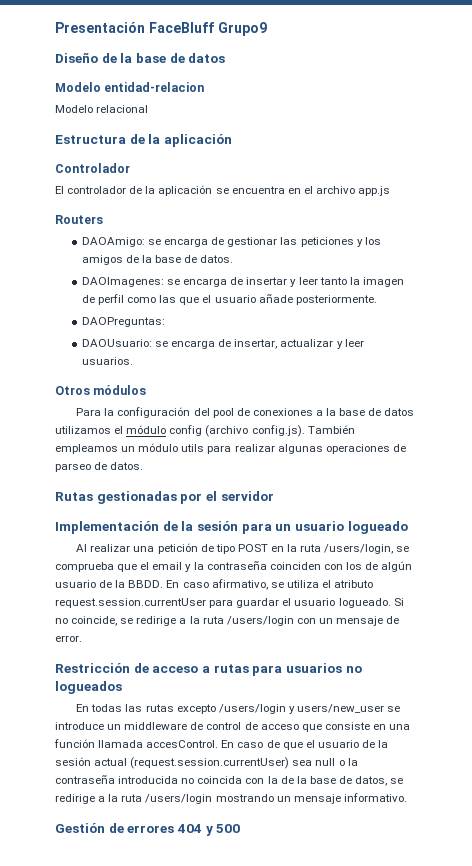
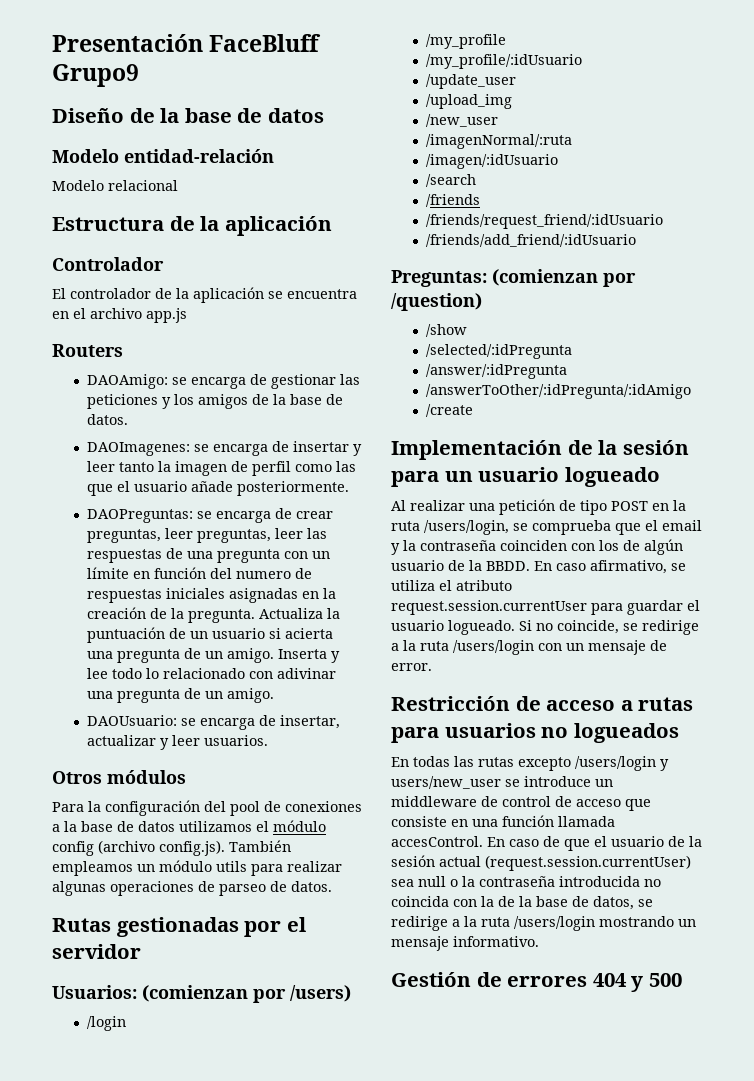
- Modelo entidad-relacion
+ Modelo entidad-relación
- DAOPreguntas:
+ DAOPreguntas: se encarga de crear preguntas, leer preguntas, leer las respuestas de una pregunta con un límite en función del numero de respuestas iniciales asignadas en la creación de la pregunta. Actualiza la puntuación de un usuario si acierta una pregunta de un amigo. Inserta y lee todo lo relacionado con adivinar una pregunta de un amigo.
+ Usuarios: (comienzan por /users)
+ /login
+ /my_profile
+ /my_profile/:idUsuario
+ /update_user
+ /upload_img
+ /new_user
+ /imagenNormal/:ruta
+ /imagen/:idUsuario
+ /search
+ /friends
+ /friends/request_friend/:idUsuario
+ /friends/add_friend/:idUsuario
+ Preguntas: (comienzan por /question)
+ /show
+ /selected/:idPregunta
+ /answer/:idPregunta
+ /answerToOther/:idPregunta/:idAmigo
+ /create

